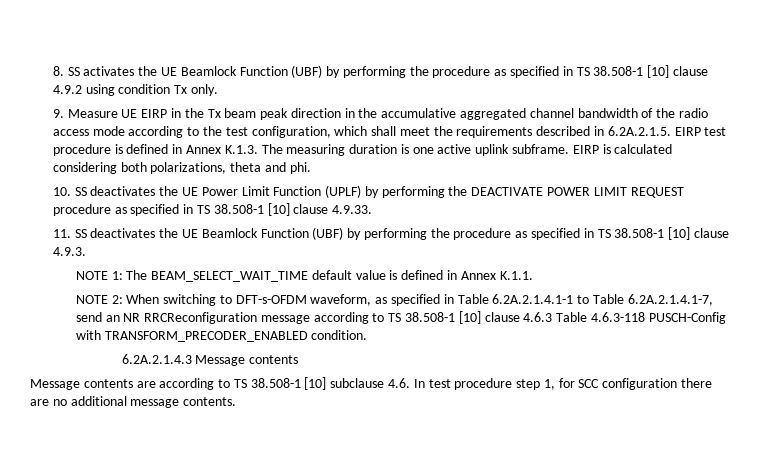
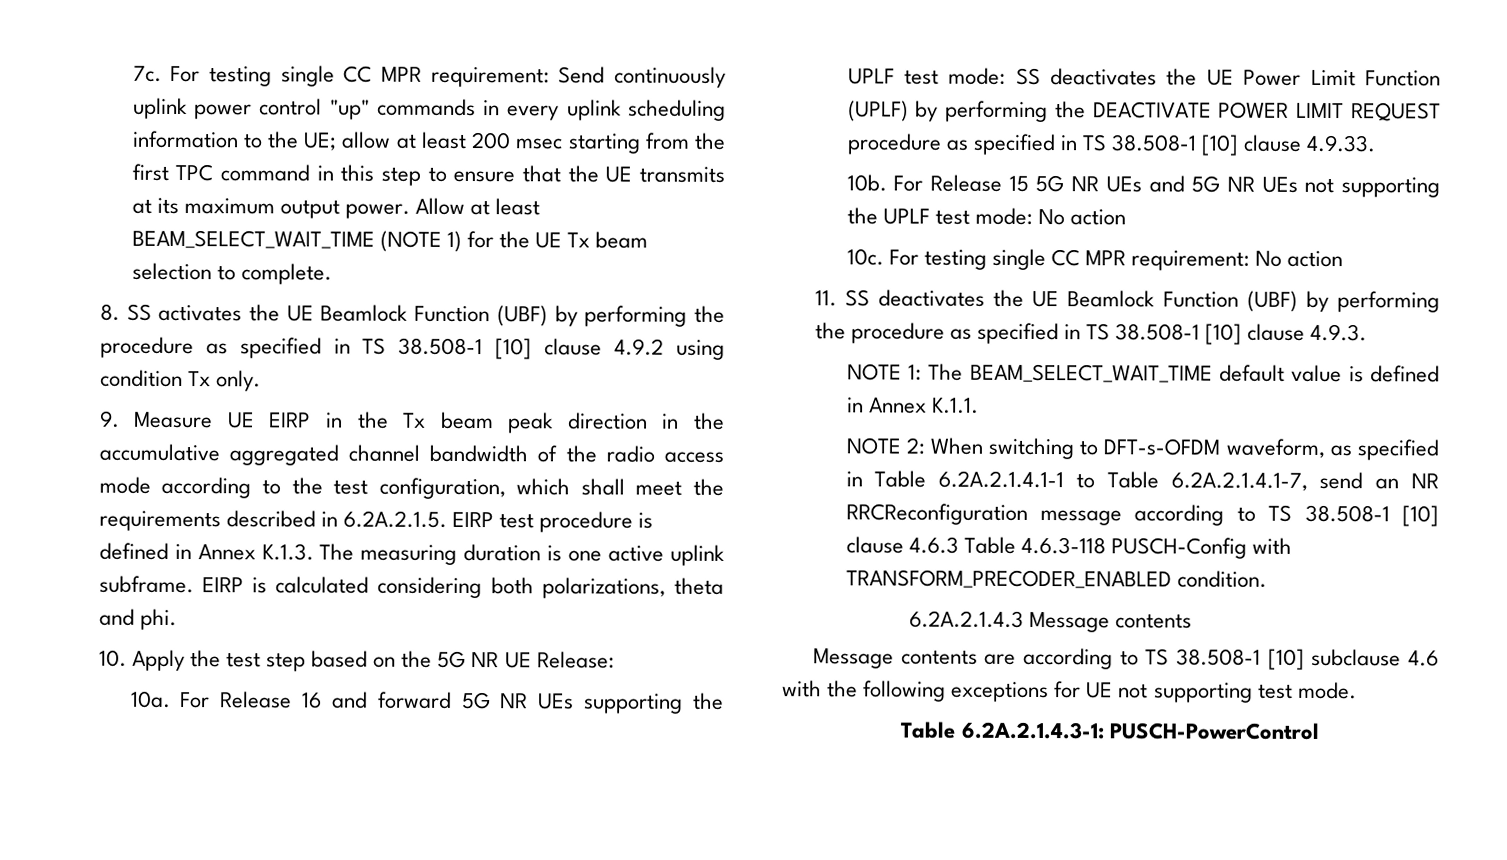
+ 7c. For testing single CC MPR requirement: Send continuously uplink power control "up" commands in every uplink scheduling information to the UE; allow at least 200 msec starting from the first TPC command in this step to ensure that the UE transmits at its maximum output power. Allow at least BEAM_SELECT_WAIT_TIME (NOTE 1) for the UE Tx beam selection to complete.
- 10. SS deactivates the UE Power Limit Function (UPLF) by performing the DEACTIVATE POWER LIMIT REQUEST procedure as specified in TS 38.508-1 [10] clause 4.9.33.
+ 10. Apply the test step based on the 5G NR UE Release:
+ 10a. For Release 16 and forward 5G NR UEs supporting the UPLF test mode: SS deactivates the UE Power Limit Function (UPLF) by performing the DEACTIVATE POWER LIMIT REQUEST procedure as specified in TS 38.508-1 [10] clause 4.9.33.
+ 10b. For Release 15 5G NR UEs and 5G NR UEs not supporting the UPLF test mode: No action
+ 10c. For testing single CC MPR requirement: No action
- Message contents are according to TS 38.508-1 [10] subclause 4.6. In test procedure step 1, for SCC configuration there are no additional message contents.
+ Message contents are according to TS 38.508-1 [10] subclause 4.6 with the following exceptions for UE not supporting test mode.
+ Table 6.2A.2.1.4.3-1: PUSCH-PowerControl

